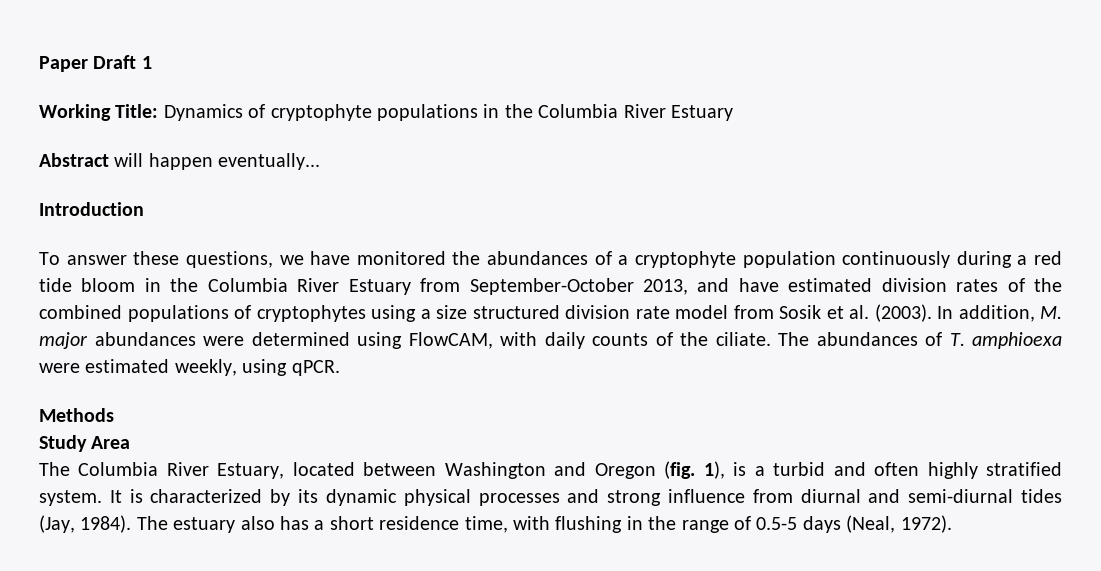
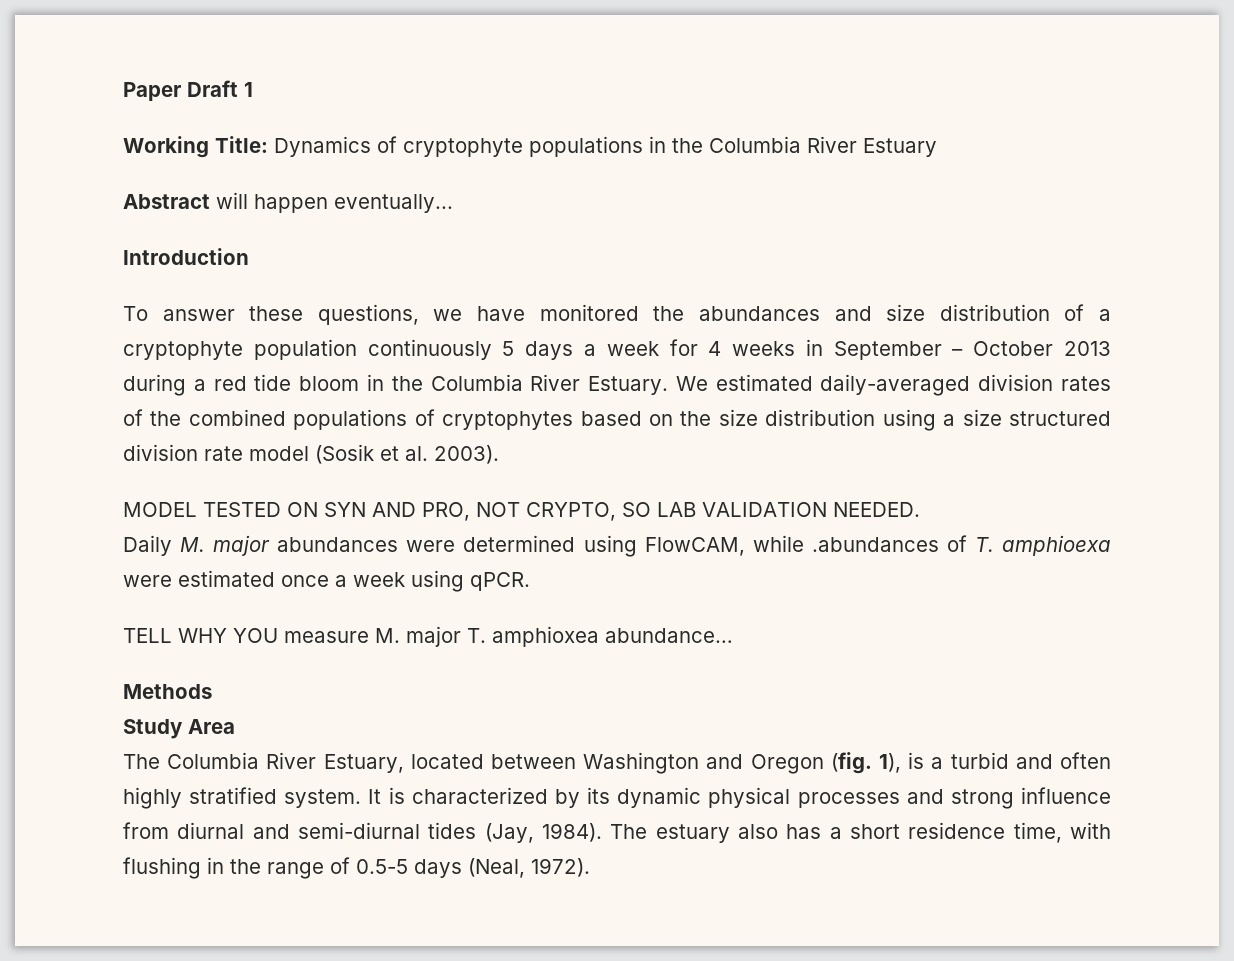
- To answer these questions, we have monitored the abundances of a cryptophyte population continuously during a red tide bloom in the Columbia River Estuary from September-October 2013, and have estimated division rates of the combined populations of cryptophytes using a size structured division rate model from Sosik et al. (2003). In addition, M. major abundances were determined using FlowCAM, with daily counts of the ciliate. The abundances of T. amphioexa were estimated weekly, using qPCR.
+ To answer these questions, we have monitored the abundances and size distribution of a cryptophyte population continuously 5 days a week for 4 weeks in September – October 2013 during a red tide bloom in the Columbia River Estuary. We estimated daily-averaged division rates of the combined populations of cryptophytes based on the size distribution using a size structured division rate model (Sosik et al. 2003).
+ MODEL TESTED ON SYN AND PRO, NOT CRYPTO, SO LAB VALIDATION NEEDED.
+ Daily M. major abundances were determined using FlowCAM, while .abundances of T. amphioexa were estimated once a week using qPCR.
+ TELL WHY YOU measure M. major T. amphioxea abundance…

